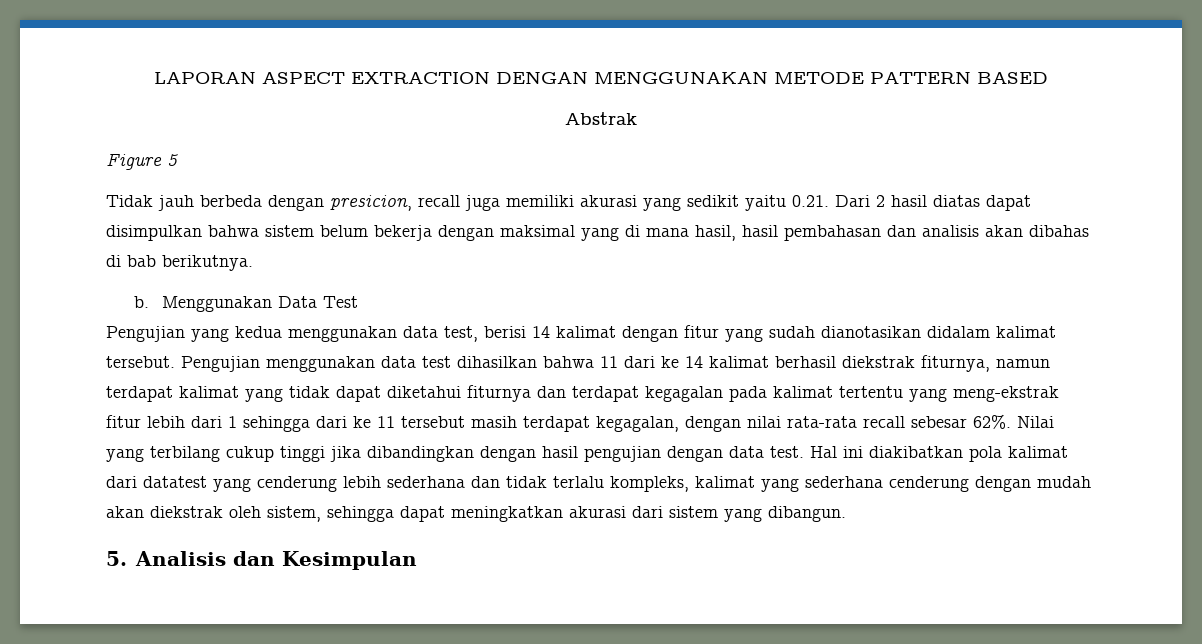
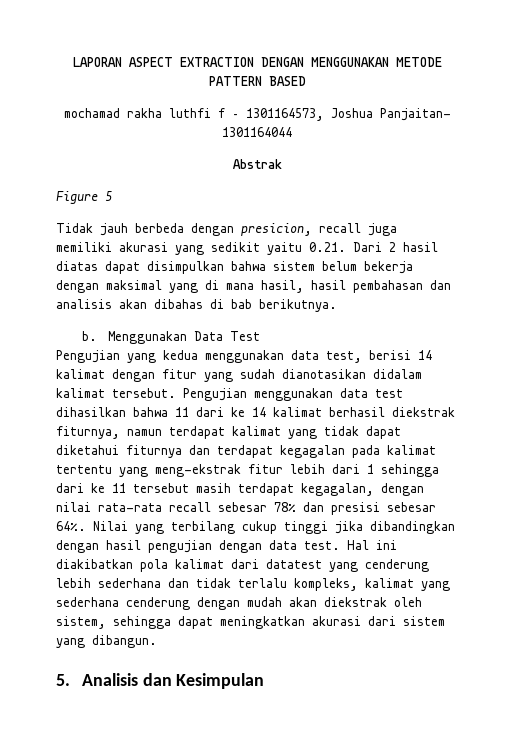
+ mochamad rakha luthfi f – 1301164573, Joshua Panjaitan- 1301164044
- Pengujian menggunakan data test dihasilkan bahwa 11 dari ke 14 kalimat berhasil diekstrak fiturnya, namun terdapat kalimat yang tidak dapat diketahui fiturnya dan terdapat kegagalan pada kalimat tertentu yang meng-ekstrak fitur lebih dari 1 sehingga dari ke 11 tersebut masih terdapat kegagalan, dengan nilai rata-rata recall sebesar 62%.
+ Pengujian menggunakan data test dihasilkan bahwa 11 dari ke 14 kalimat berhasil diekstrak fiturnya, namun terdapat kalimat yang tidak dapat diketahui fiturnya dan terdapat kegagalan pada kalimat tertentu yang meng-ekstrak fitur lebih dari 1 sehingga dari ke 11 tersebut masih terdapat kegagalan, dengan nilai rata-rata recall sebesar 78% dan presisi sebesar 64%.

